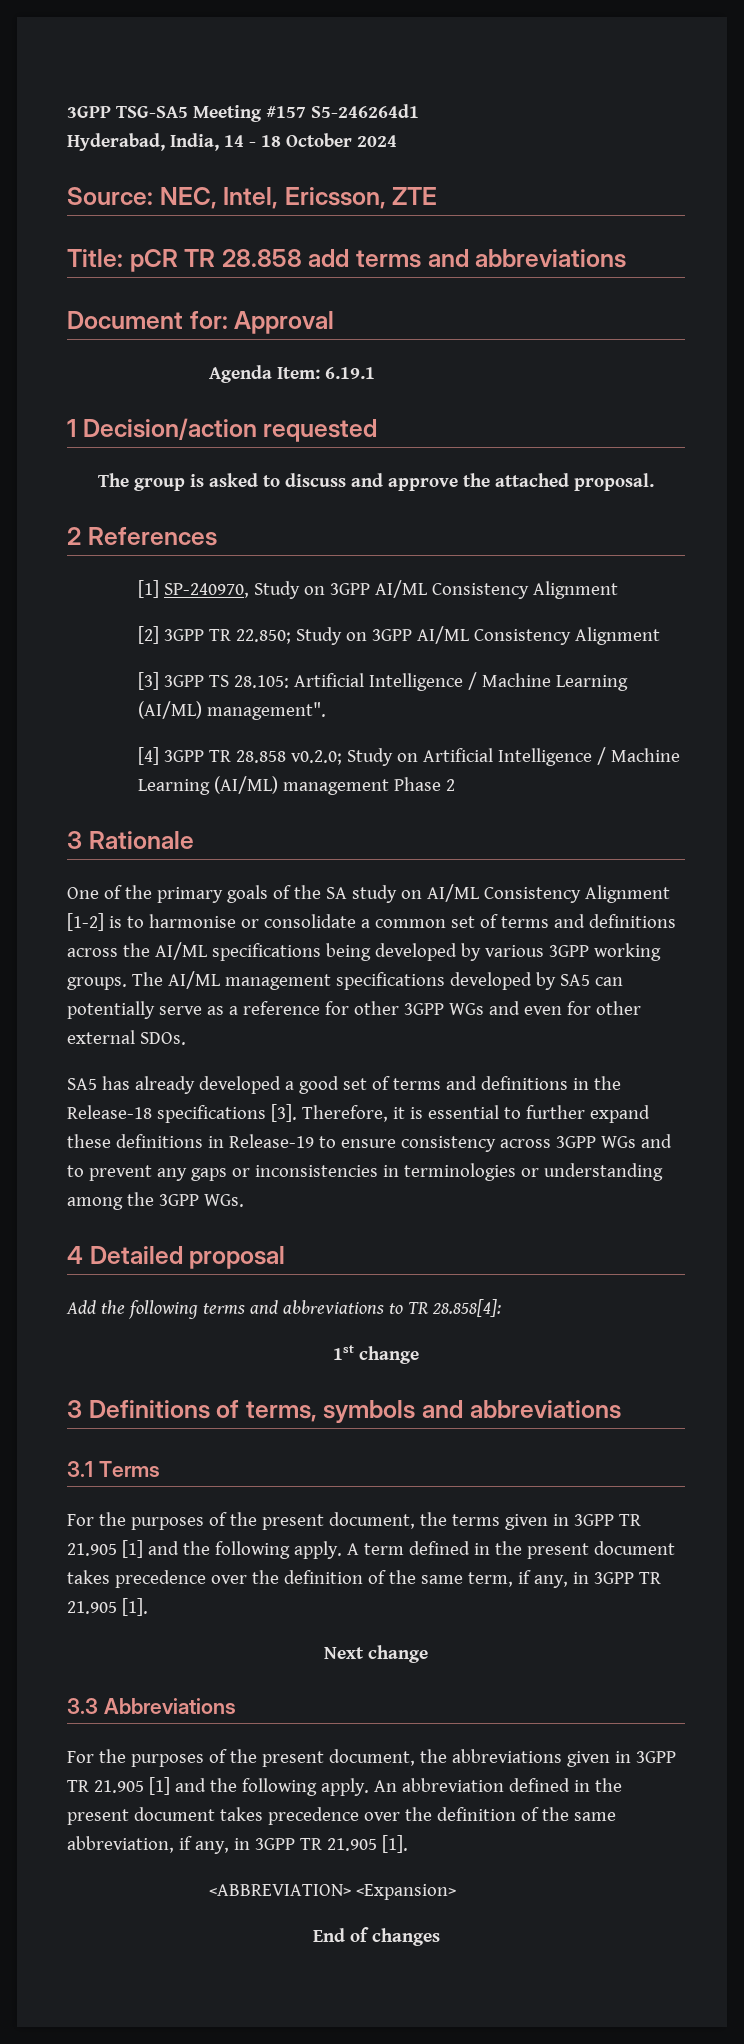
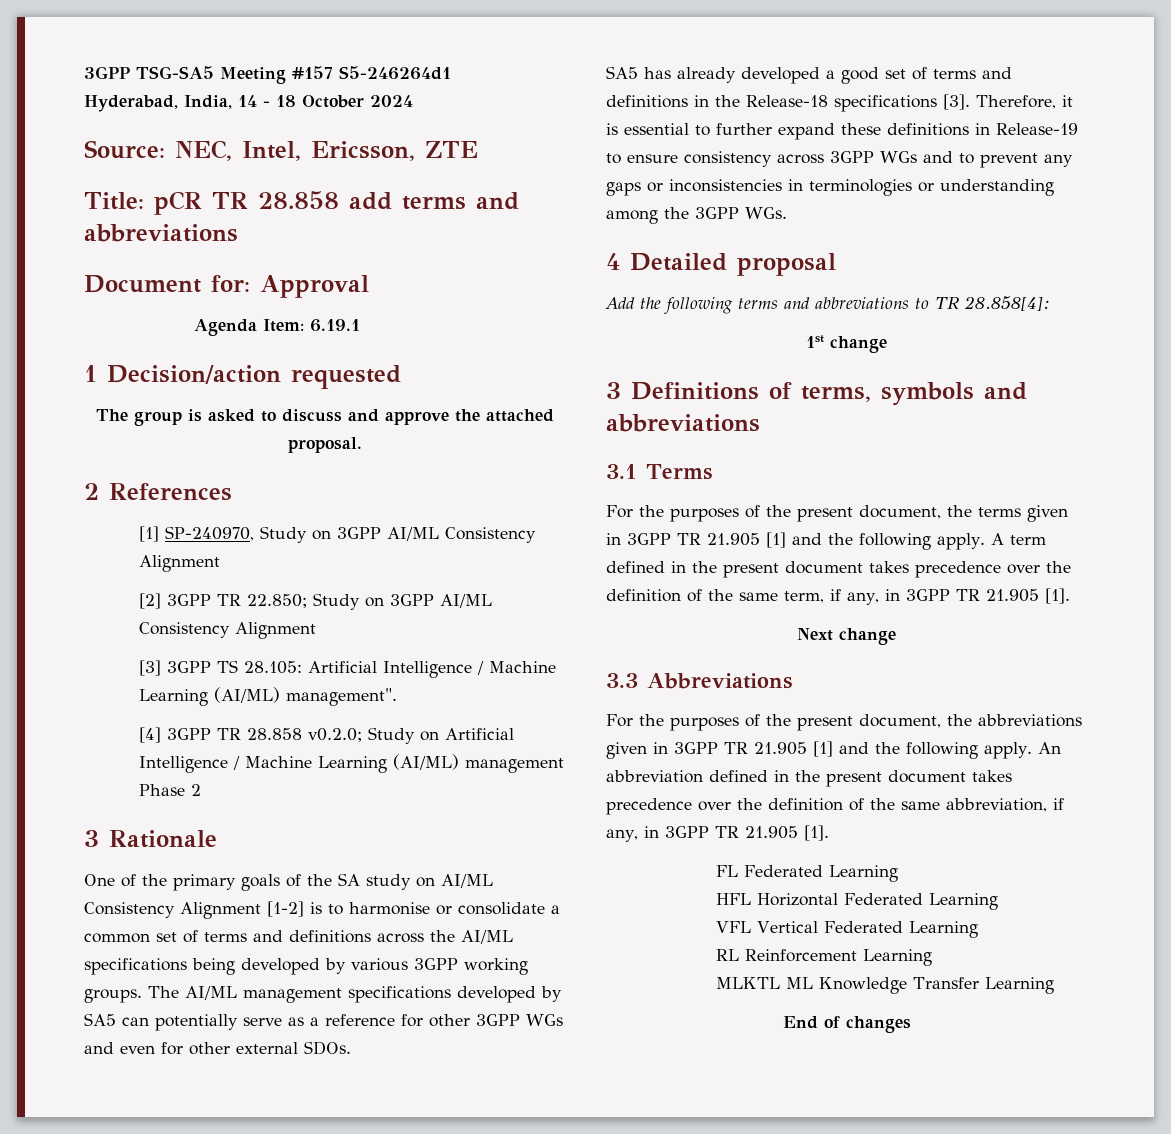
- <ABBREVIATION> <Expansion>
+ FL Federated Learning
+ HFL Horizontal Federated Learning
+ VFL Vertical Federated Learning
+ RL Reinforcement Learning
+ MLKTL ML Knowledge Transfer Learning

